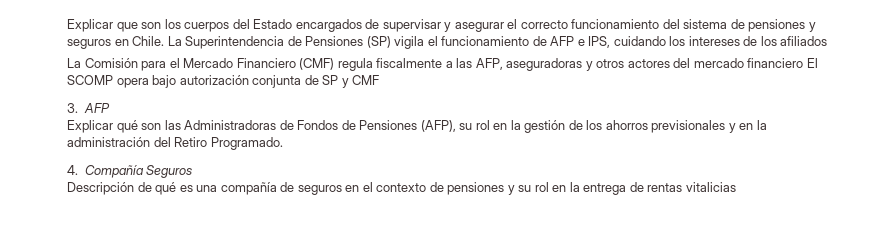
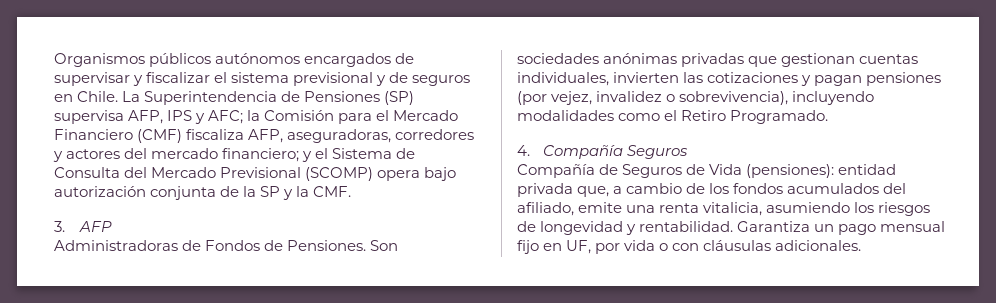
- Explicar que son los cuerpos del Estado encargados de supervisar y asegurar el correcto funcionamiento del sistema de pensiones y seguros en Chile.
+ Organismos públicos autónomos encargados de supervisar y fiscalizar el sistema previsional y de seguros en Chile.
- La Superintendencia de Pensiones (SP) vigila el funcionamiento de AFP e IPS, cuidando los intereses de los afiliados
- La Comisión para el Mercado Financiero (CMF) regula fiscalmente a las AFP, aseguradoras y otros actores del mercado financiero El SCOMP opera bajo autorización conjunta de SP y CMF
+ La Superintendencia de Pensiones (SP) supervisa AFP, IPS y AFC; la Comisión para el Mercado Financiero (CMF) fiscaliza AFP, aseguradoras, corredores y actores del mercado financiero; y el Sistema de Consulta del Mercado Previsional (SCOMP) opera bajo autorización conjunta de la SP y la CMF.
- Explicar qué son las Administradoras de Fondos de Pensiones (AFP), su rol en la gestión de los ahorros previsionales y en la administración del Retiro Programado.
+ Administradoras de Fondos de Pensiones. Son sociedades anónimas privadas que gestionan cuentas individuales, invierten las cotizaciones y pagan pensiones (por vejez, invalidez o sobrevivencia), incluyendo modalidades como el Retiro Programado.
- Descripción de qué es una compañía de seguros en el contexto de pensiones y su rol en la entrega de rentas vitalicias
+ Compañía de Seguros de Vida (pensiones): entidad privada que, a cambio de los fondos acumulados del afiliado, emite una renta vitalicia, asumiendo los riesgos de longevidad y rentabilidad. Garantiza un pago mensual fijo en UF, por vida o con cláusulas adicionales.

